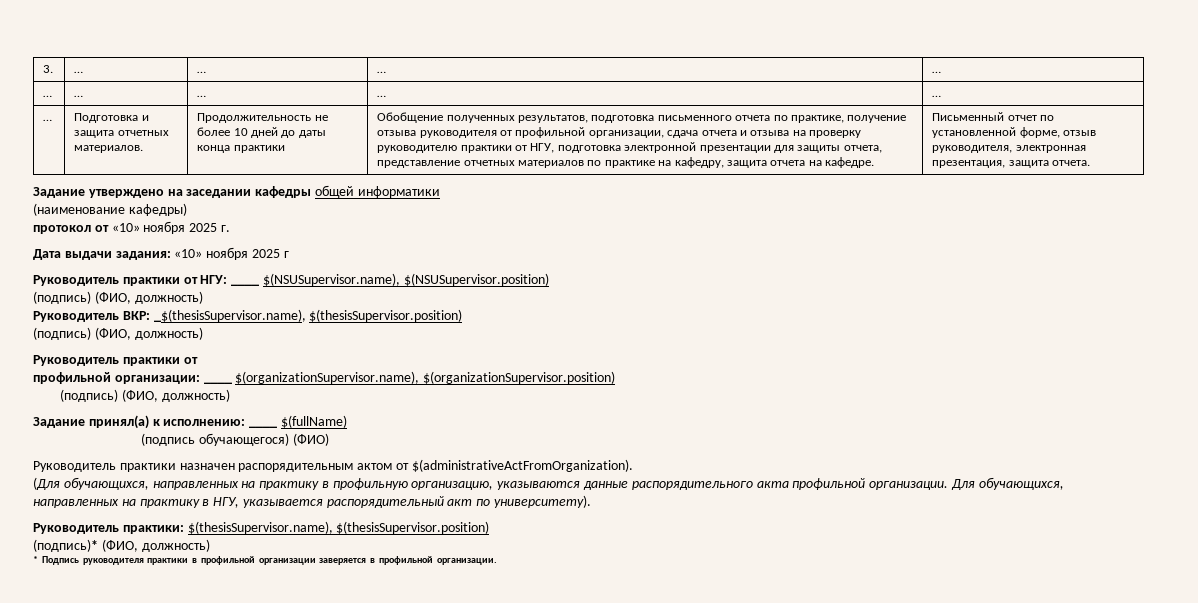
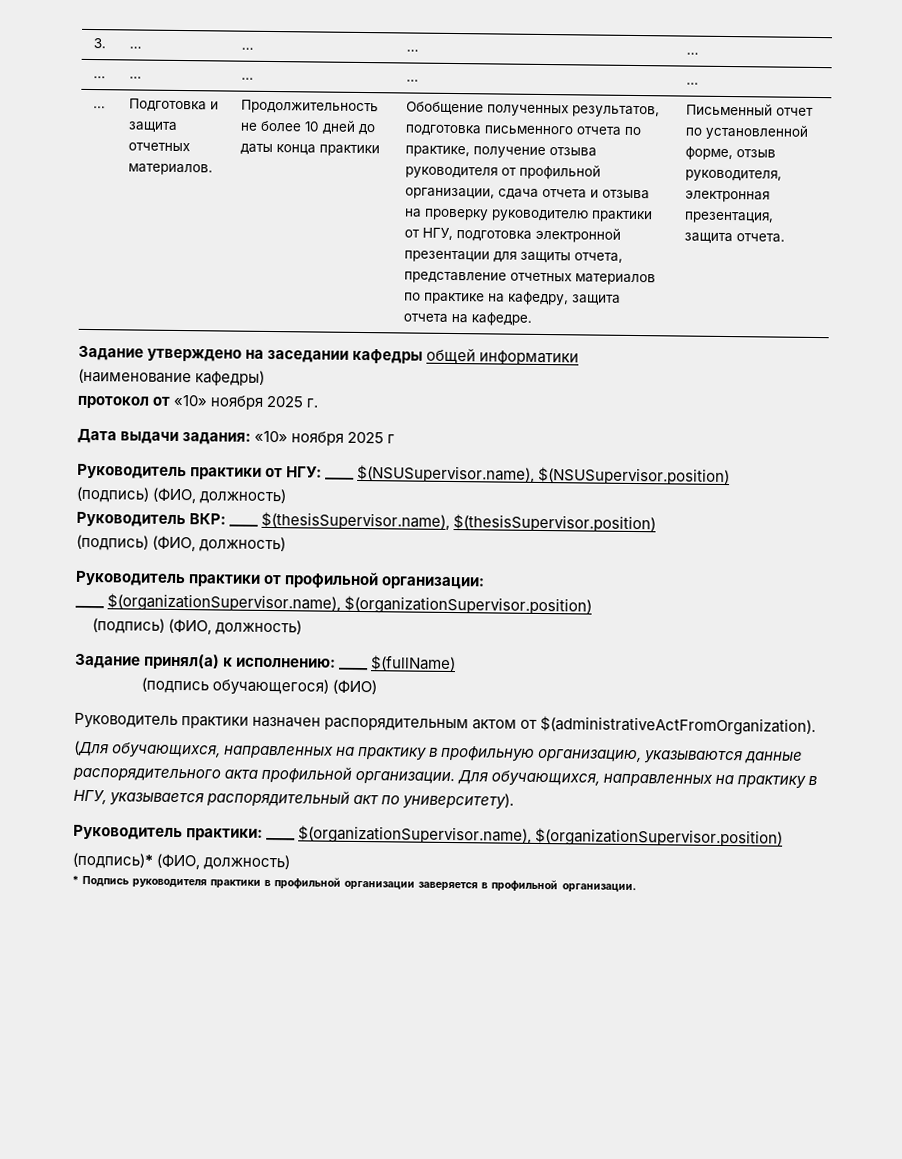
- Руководитель ВКР: _$(thesisSupervisor.name), $(thesisSupervisor.position)
+ Руководитель ВКР: ____ $(thesisSupervisor.name), $(thesisSupervisor.position)
  (подпись) (ФИО, должность)
- Руководитель практики от
- профильной организации: ____ $(organizationSupervisor.name), $(organizationSupervisor.position)
+ Руководитель практики от профильной организации:
+ ____ $(organizationSupervisor.name), $(organizationSupervisor.position)
- Руководитель практики: $(thesisSupervisor.name), $(thesisSupervisor.position)
+ Руководитель практики: ____ $(organizationSupervisor.name), $(organizationSupervisor.position)

